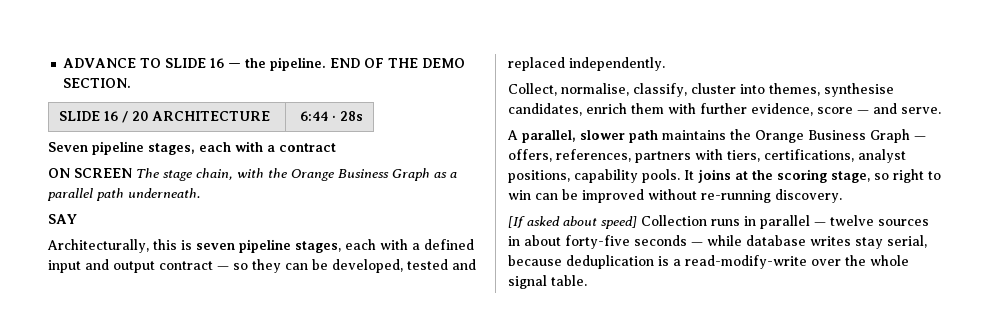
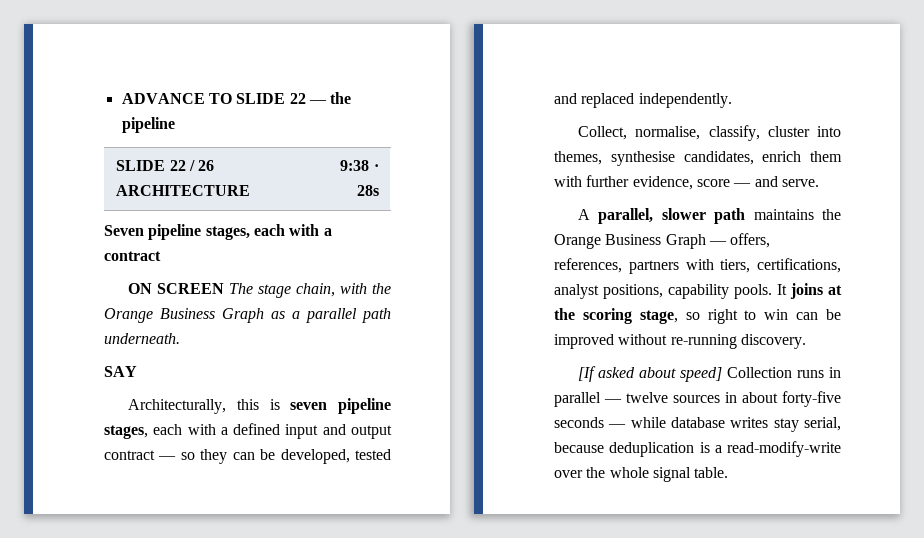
- ADVANCE TO SLIDE 16 — the pipeline. END OF THE DEMO SECTION.
- SLIDE 16 / 20 ARCHITECTURE | 6:44 · 28s
+ ADVANCE TO SLIDE 22 — the pipeline
+ SLIDE 22 / 26 ARCHITECTURE | 9:38 · 28s

